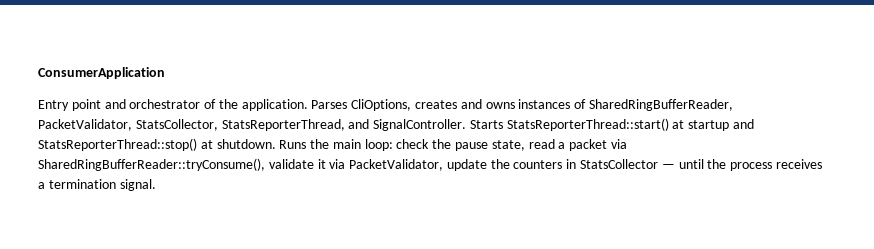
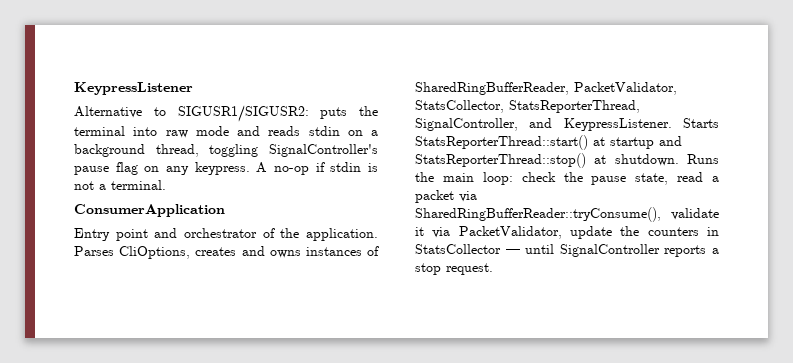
+ KeypressListener
+ Alternative to SIGUSR1/SIGUSR2: puts the terminal into raw mode and reads stdin on a background thread, toggling SignalController's pause flag on any keypress. A no-op if stdin is not a terminal.
- Parses CliOptions, creates and owns instances of SharedRingBufferReader, PacketValidator, StatsCollector, StatsReporterThread, and SignalController.
+ Parses CliOptions, creates and owns instances of SharedRingBufferReader, PacketValidator, StatsCollector, StatsReporterThread, SignalController, and KeypressListener.
- Runs the main loop: check the pause state, read a packet via SharedRingBufferReader::tryConsume(), validate it via PacketValidator, update the counters in StatsCollector — until the process receives a termination signal.
+ Runs the main loop: check the pause state, read a packet via SharedRingBufferReader::tryConsume(), validate it via PacketValidator, update the counters in StatsCollector — until SignalController reports a stop request.

